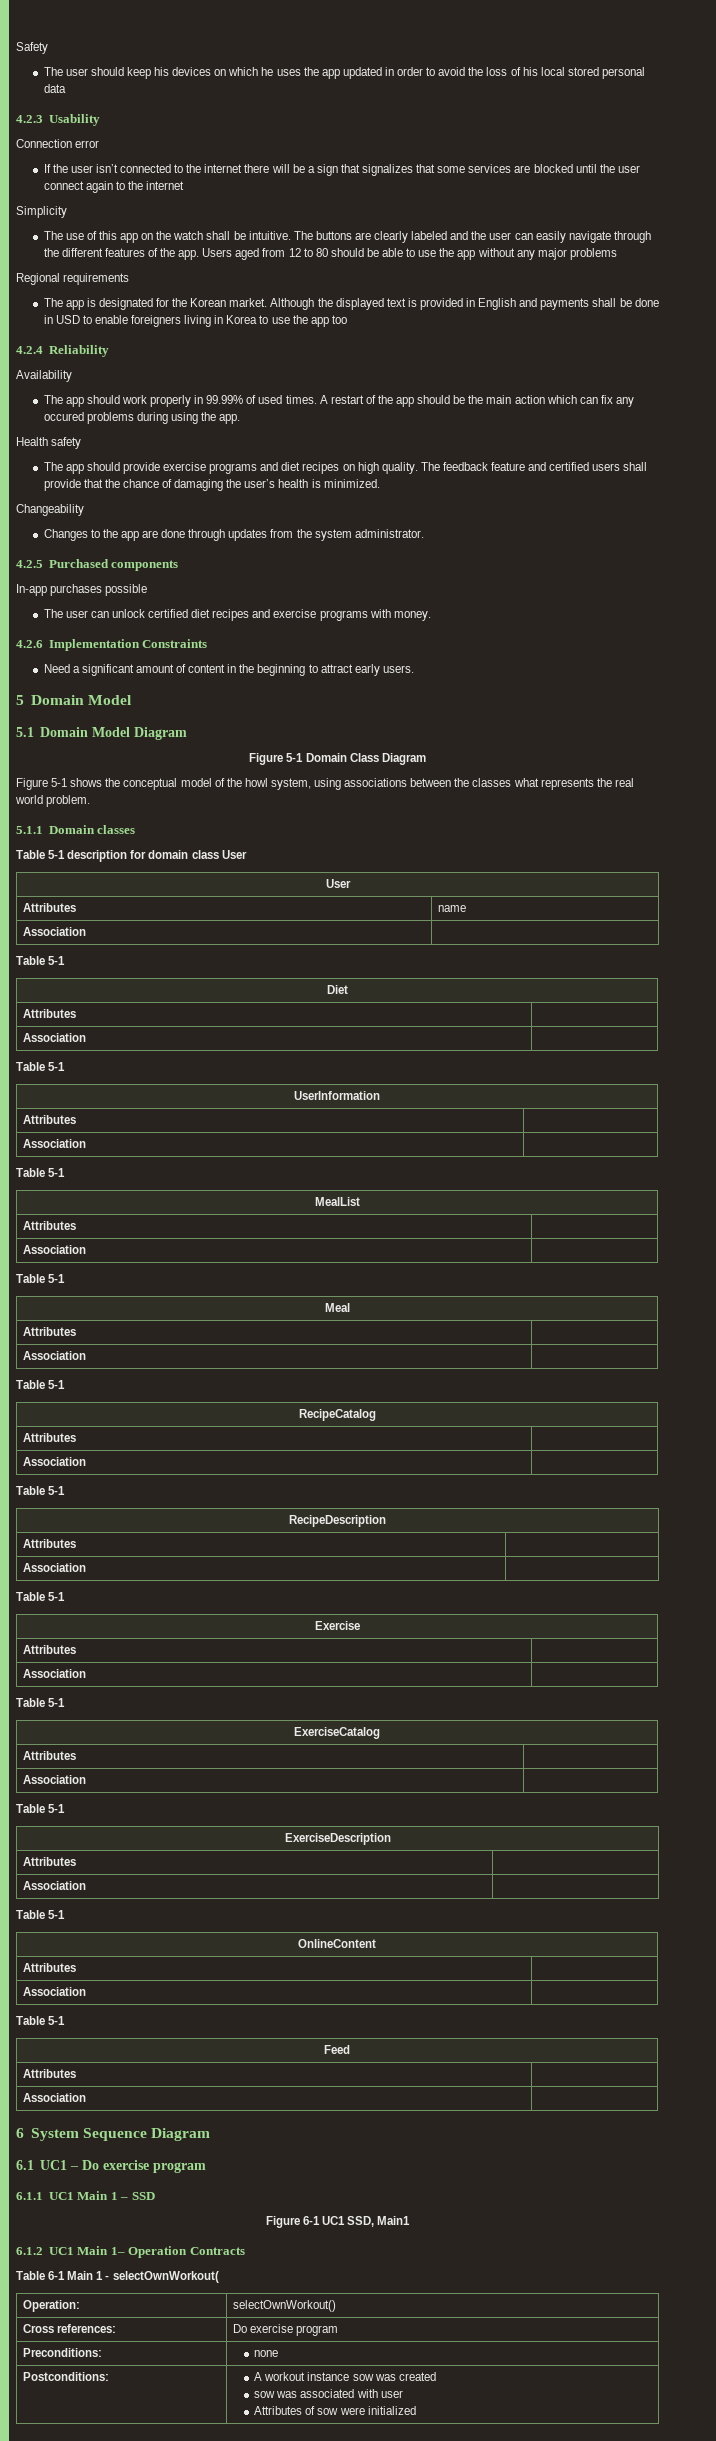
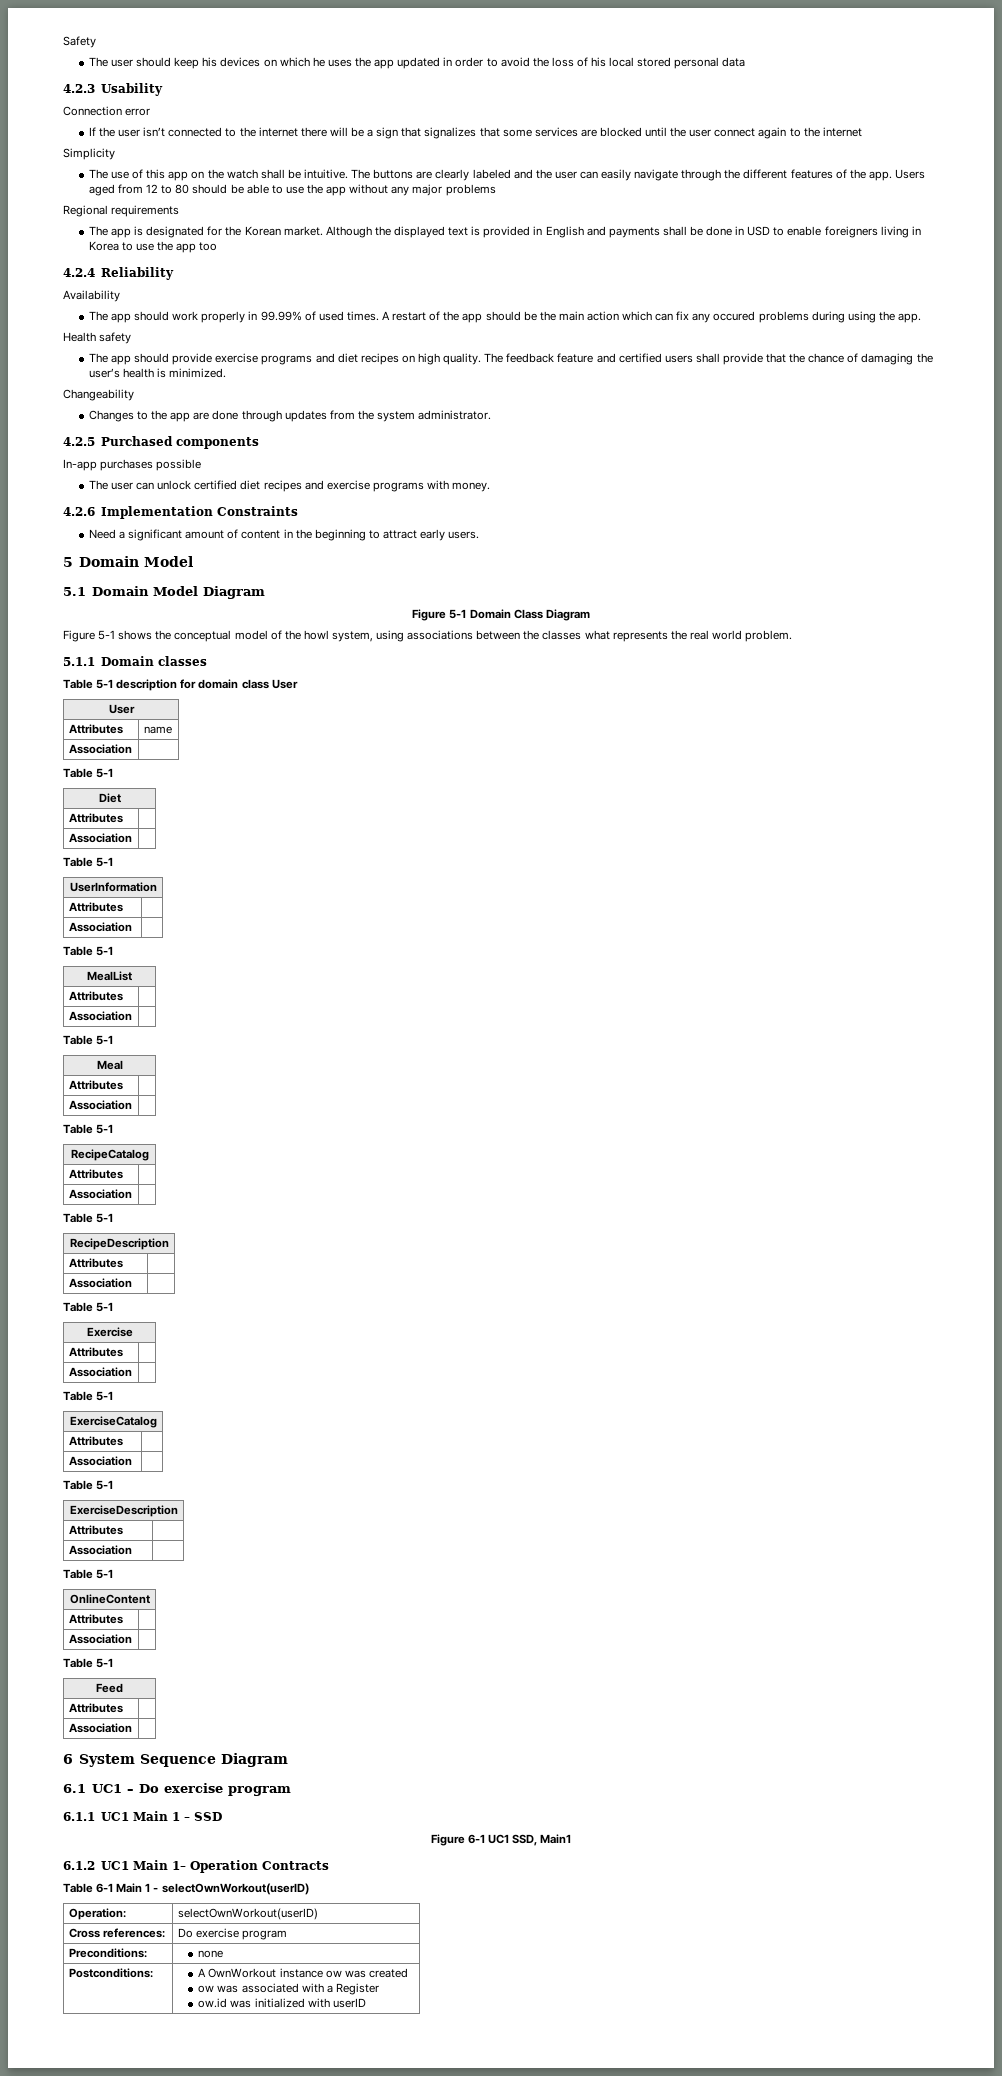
- Table 6-1 Main 1 - selectOwnWorkout(
+ Table 6-1 Main 1 - selectOwnWorkout(userID)
- Operation: | selectOwnWorkout()
+ Operation: | selectOwnWorkout(userID)
- Postconditions: | A workout instance sow was created
- sow was associated with user
- Attributes of sow were initialized
+ Postconditions: | A OwnWorkout instance ow was created
+ ow was associated with a Register
+ ow.id was initialized with userID

